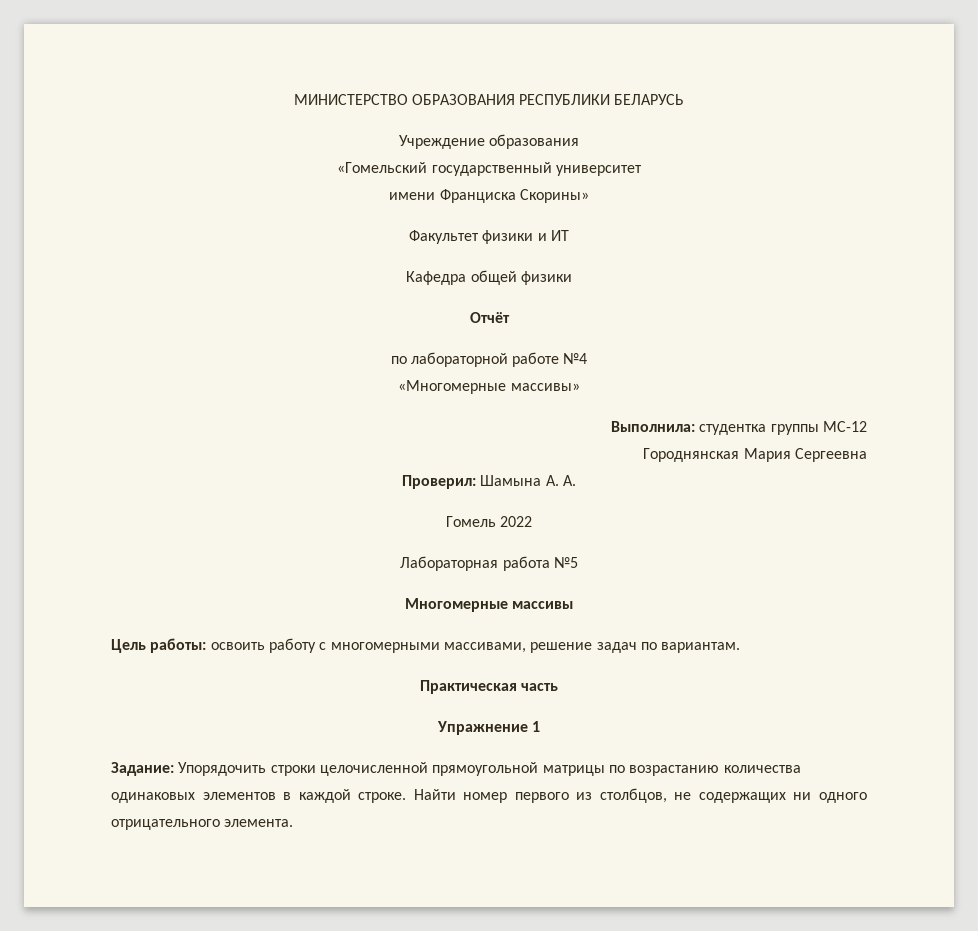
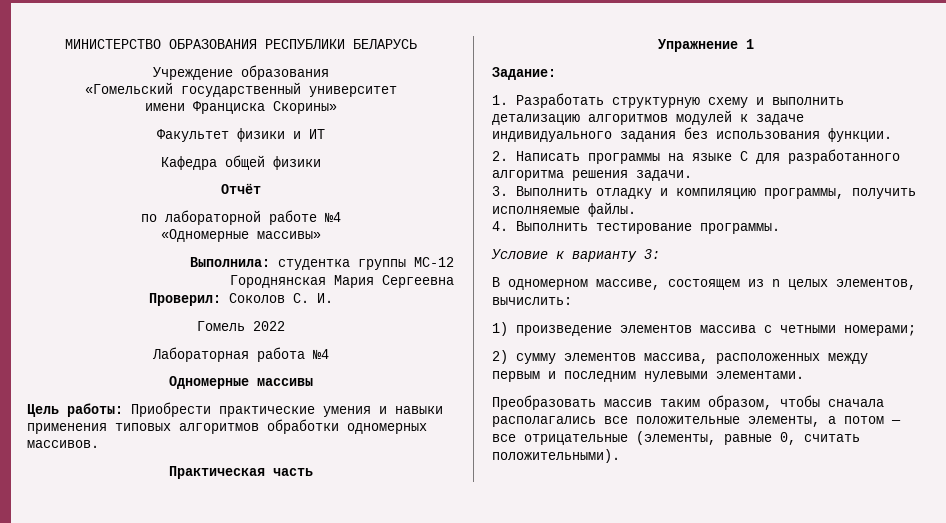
- «Многомерные массивы»
+ «Одномерные массивы»
- Проверил: Шамына А. А.
+ Проверил: Соколов С. И.
- Лабораторная работа №5
- Многомерные массивы
+ Лабораторная работа №4
+ Одномерные массивы
- Цель работы: освоить работу с многомерными массивами, решение задач по вариантам.
+ Цель работы: Приобрести практические умения и навыки применения типовых алгоритмов обработки одномерных массивов.
- Задание: Упорядочить строки целочисленной прямоугольной матрицы по возрастанию количества одинаковых элементов в каждой строке. Найти номер первого из столбцов, не содержащих ни одного отрицательного элемента.
+ Задание:
+ 1. Разработать структурную схему и выполнить детализацию алгоритмов модулей к задаче индивидуального задания без использования функции.
+ 2. Написать программы на языке С для разработанного алгоритма решения задачи.
+ 3. Выполнить отладку и компиляцию программы, получить исполняемые файлы.
+ 4. Выполнить тестирование программы.
+ Условие к варианту 3:
+ В одномерном массиве, состоящем из n целых элементов, вычислить:
+ 1) произведение элементов массива с четными номерами;
+ 2) сумму элементов массива, расположенных между первым и последним нулевыми элементами.
+ Преобразовать массив таким образом, чтобы сначала располагались все положительные элементы, а потом — все отрицательные (элементы, равные 0, считать положительными).

